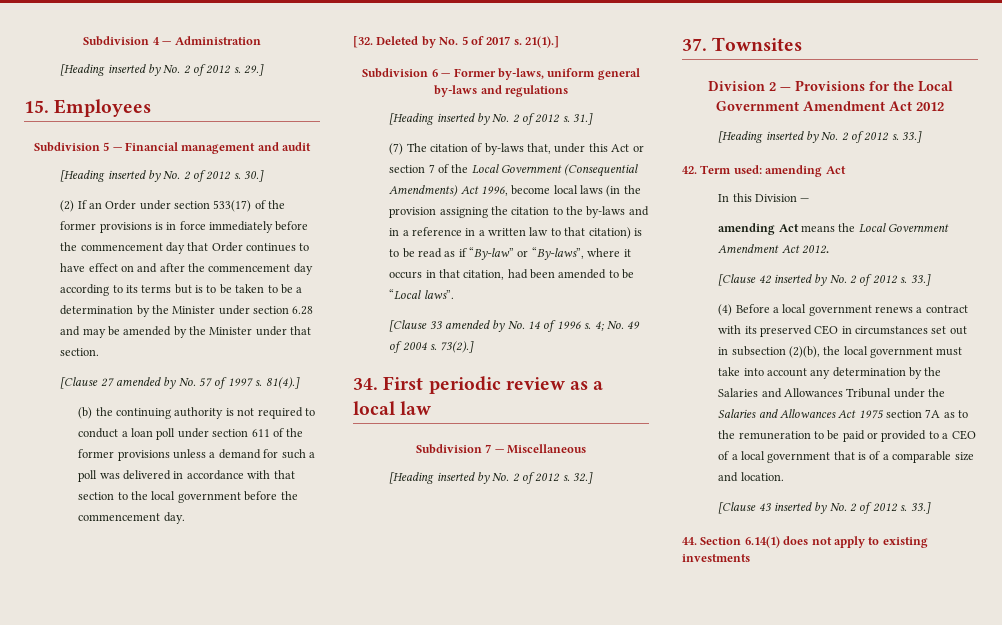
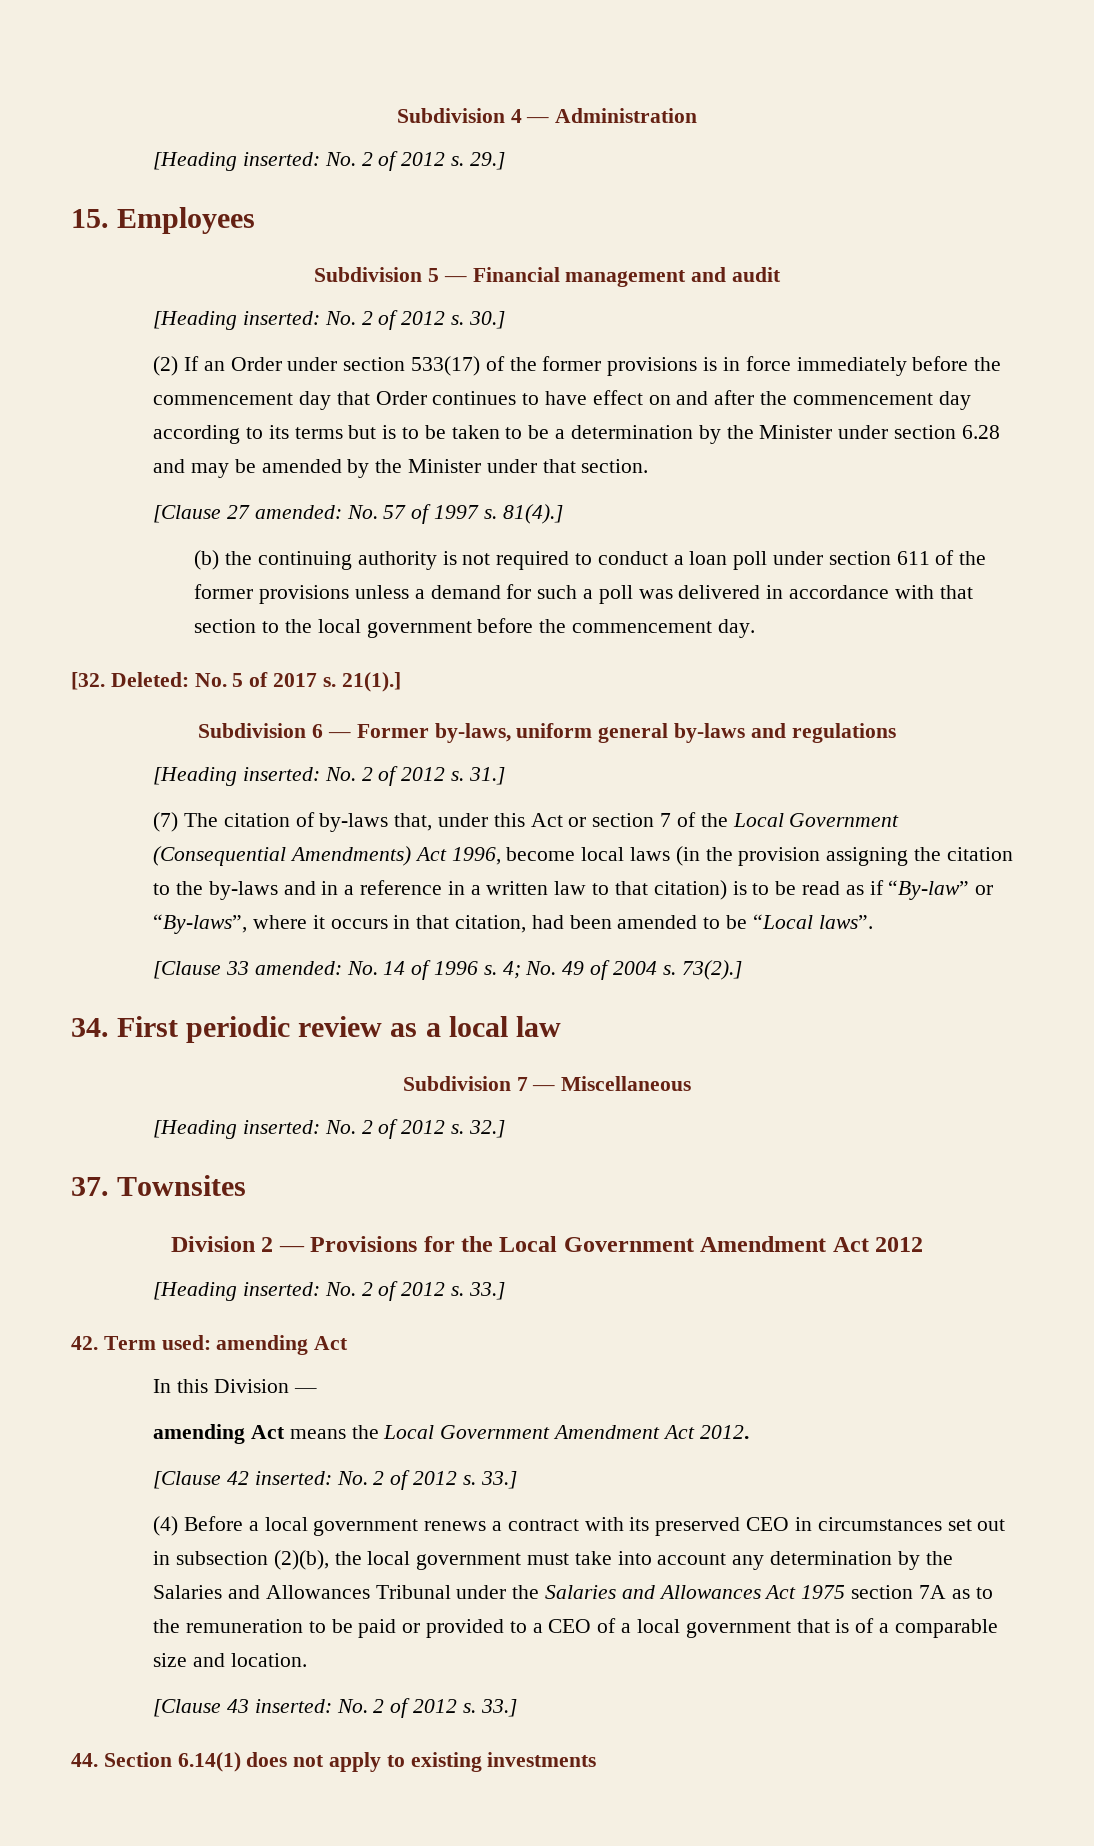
  Subdivision 4 — Administration
- [Heading inserted by No. 2 of 2012 s.
+ [Heading inserted: No. 2 of 2012 s.
  Subdivision 5 — Financial management and audit
- [Heading inserted by No. 2 of 2012 s.
+ [Heading inserted: No. 2 of 2012 s.
- [Clause 27 amended by No. 57 of 1997 s.
+ [Clause 27 amended: No. 57 of 1997 s.
- [32. Deleted by No. 5 of 2017 s.
+ [32. Deleted: No. 5 of 2017 s.
  Subdivision 6 — Former by-laws, uniform general by-laws and regulations
- [Heading inserted by No. 2 of 2012 s.
+ [Heading inserted: No. 2 of 2012 s.
- [Clause 33 amended by No. 14 of 1996 s.
+ [Clause 33 amended: No. 14 of 1996 s.
  Subdivision 7 — Miscellaneous
- [Heading inserted by No. 2 of 2012 s.
+ [Heading inserted: No. 2 of 2012 s.
  Division 2 — Provisions for the Local Government Amendment Act 2012
- [Heading inserted by No. 2 of 2012 s.
+ [Heading inserted: No. 2 of 2012 s.
- [Clause 42 inserted by No. 2 of 2012 s.
+ [Clause 42 inserted: No. 2 of 2012 s.
- [Clause 43 inserted by No. 2 of 2012 s.
+ [Clause 43 inserted: No. 2 of 2012 s.

